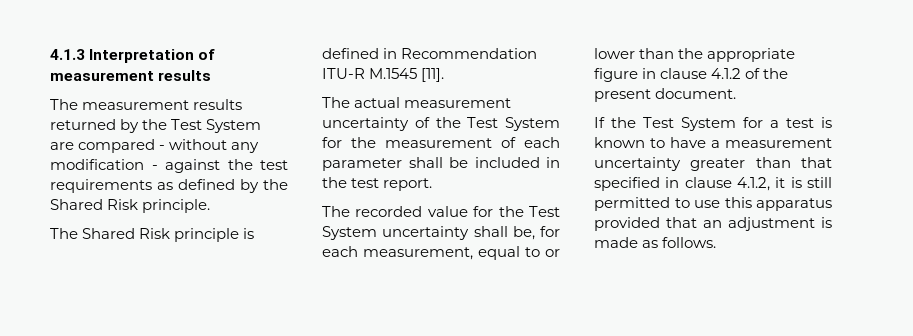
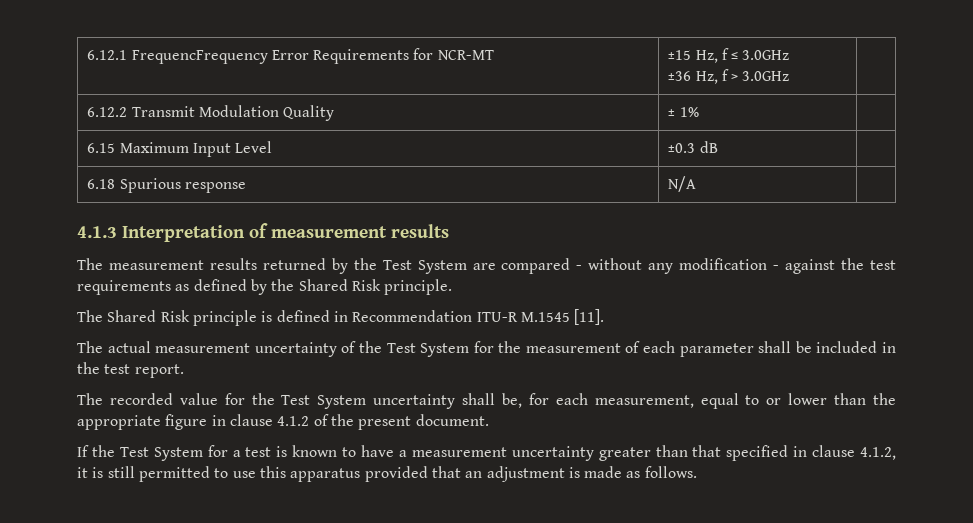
+ 6.12.1 FrequencFrequency Error Requirements for NCR-MT | ±15 Hz, f ≤ 3.0GHz
+ ±36 Hz, f > 3.0GHz |
+ 6.12.2 Transmit Modulation Quality | ± 1% |
+ 6.15 Maximum Input Level | ±0.3 dB |
+ 6.18 Spurious response | N/A |

